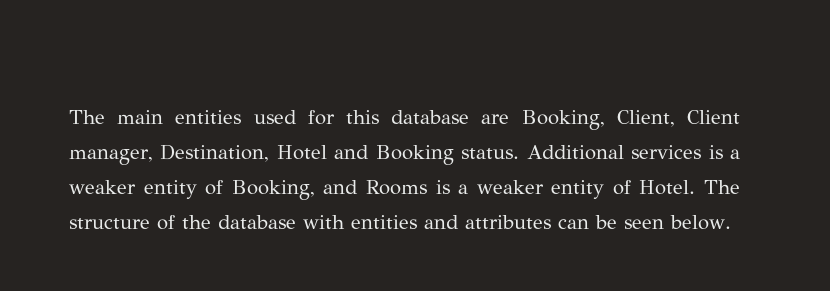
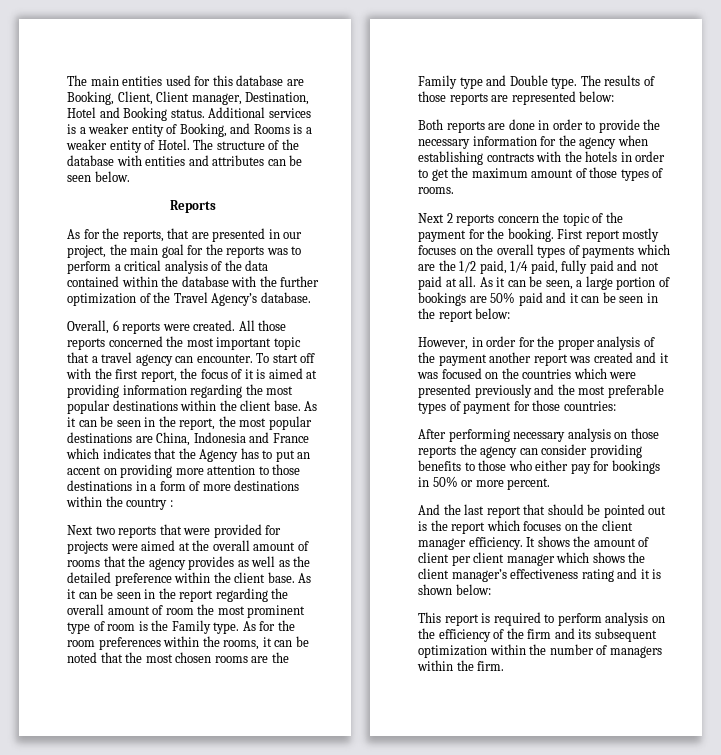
+ Reports
+ As for the reports, that are presented in our project, the main goal for the reports was to perform a critical analysis of the data contained within the database with the further optimization of the Travel Agency’s database.
+ Overall, 6 reports were created. All those reports concerned the most important topic that a travel agency can encounter. To start off with the first report, the focus of it is aimed at providing information regarding the most popular destinations within the client base. As it can be seen in the report, the most popular destinations are China, Indonesia and France which indicates that the Agency has to put an accent on providing more attention to those destinations in a form of more destinations within the country :
+ Next two reports that were provided for projects were aimed at the overall amount of rooms that the agency provides as well as the detailed preference within the client base. As it can be seen in the report regarding the overall amount of room the most prominent type of room is the Family type. As for the room preferences within the rooms, it can be noted that the most chosen rooms are the Family type and Double type. The results of those reports are represented below:
+ Both reports are done in order to provide the necessary information for the agency when establishing contracts with the hotels in order to get the maximum amount of those types of rooms.
+ Next 2 reports concern the topic of the payment for the booking. First report mostly focuses on the overall types of payments which are the 1/2 paid, 1/4 paid, fully paid and not paid at all. As it can be seen, a large portion of bookings are 50% paid and it can be seen in the report below:
+ However, in order for the proper analysis of the payment another report was created and it was focused on the countries which were presented previously and the most preferable types of payment for those countries:
+ After performing necessary analysis on those reports the agency can consider providing benefits to those who either pay for bookings in 50% or more percent.
+ And the last report that should be pointed out is the report which focuses on the client manager efficiency. It shows the amount of client per client manager which shows the client manager’s effectiveness rating and it is shown below:
+ This report is required to perform analysis on the efficiency of the firm and its subsequent optimization within the number of managers within the firm.

